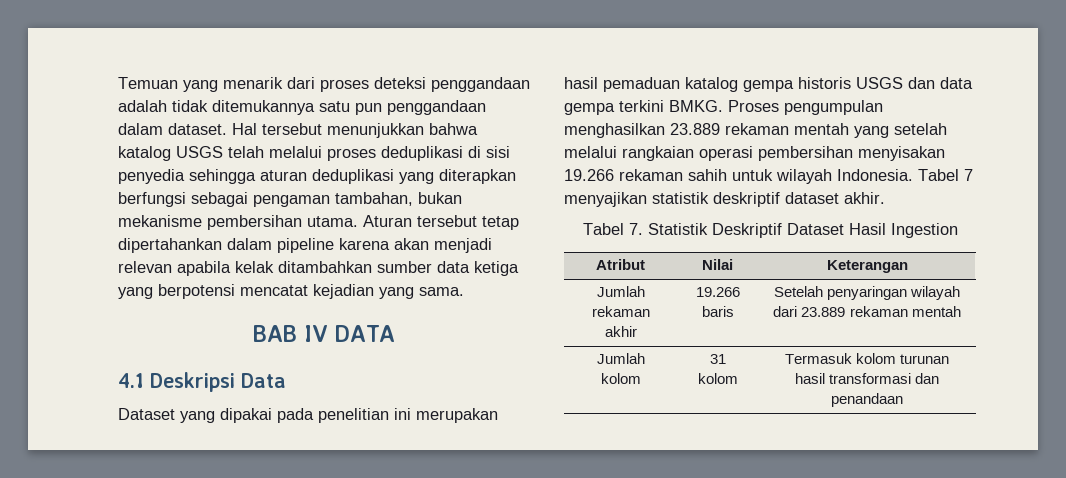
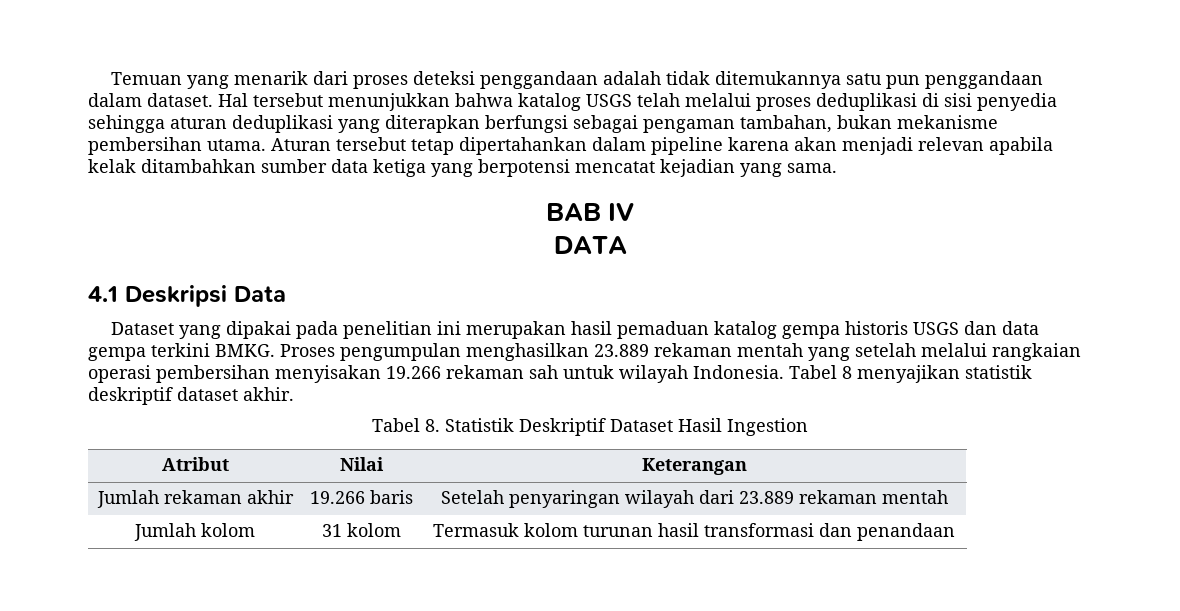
- BAB IV DATA
+ BAB IV
+ DATA
- Proses pengumpulan menghasilkan 23.889 rekaman mentah yang setelah melalui rangkaian operasi pembersihan menyisakan 19.266 rekaman sahih untuk wilayah Indonesia.
+ Proses pengumpulan menghasilkan 23.889 rekaman mentah yang setelah melalui rangkaian operasi pembersihan menyisakan 19.266 rekaman sah untuk wilayah Indonesia.
- Tabel 7 menyajikan statistik deskriptif dataset akhir.
+ Tabel 8 menyajikan statistik deskriptif dataset akhir.
- Tabel 7. Statistik Deskriptif Dataset Hasil Ingestion
+ Tabel 8. Statistik Deskriptif Dataset Hasil Ingestion

